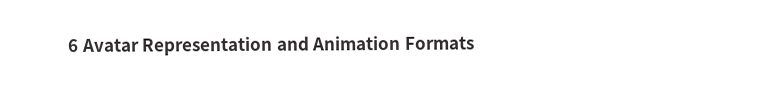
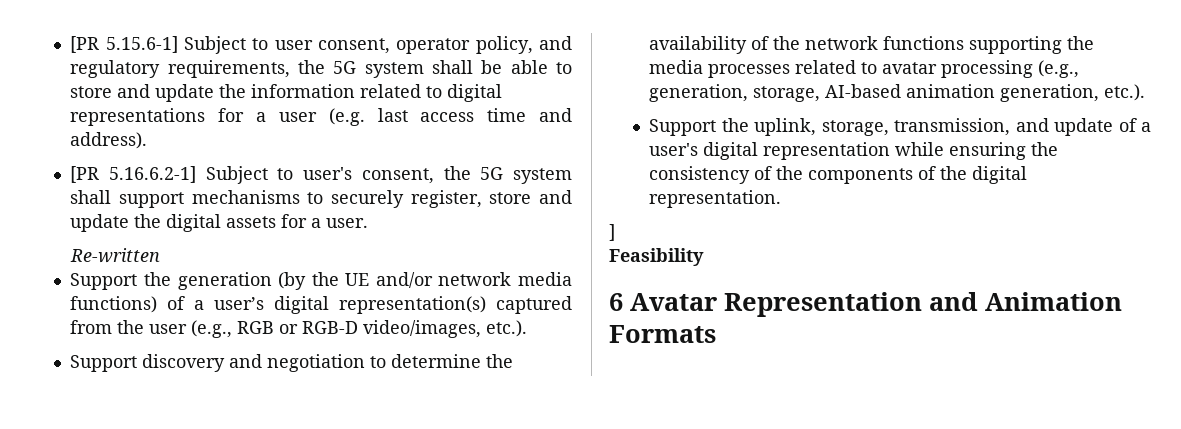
+ [PR 5.15.6-1] Subject to user consent, operator policy, and regulatory requirements, the 5G system shall be able to store and update the information related to digital representations for a user (e.g. last access time and address).
+ [PR 5.16.6.2-1] Subject to user's consent, the 5G system shall support mechanisms to securely register, store and update the digital assets for a user.
+ Re-written
+ Support the generation (by the UE and/or network media functions) of a user’s digital representation(s) captured from the user (e.g., RGB or RGB-D video/images, etc.).
+ Support discovery and negotiation to determine the availability of the network functions supporting the media processes related to avatar processing (e.g., generation, storage, AI-based animation generation, etc.).
+ Support the uplink, storage, transmission, and update of a user's digital representation while ensuring the consistency of the components of the digital representation.
+ ]
+ Feasibility

